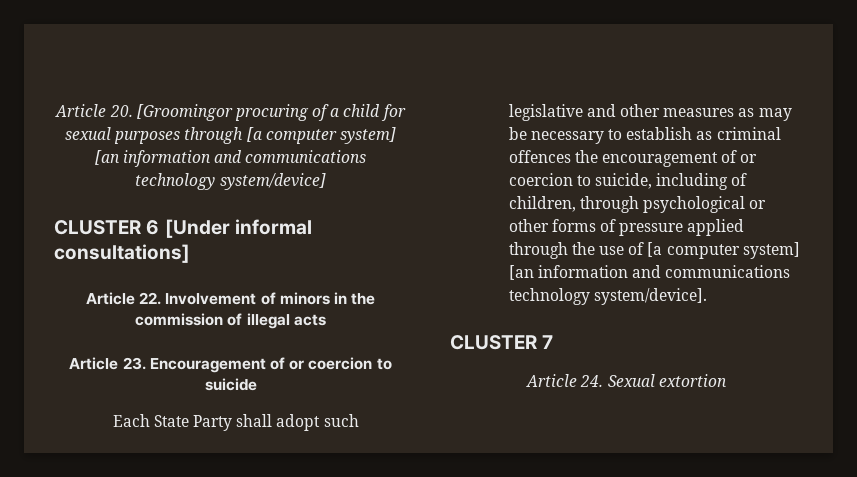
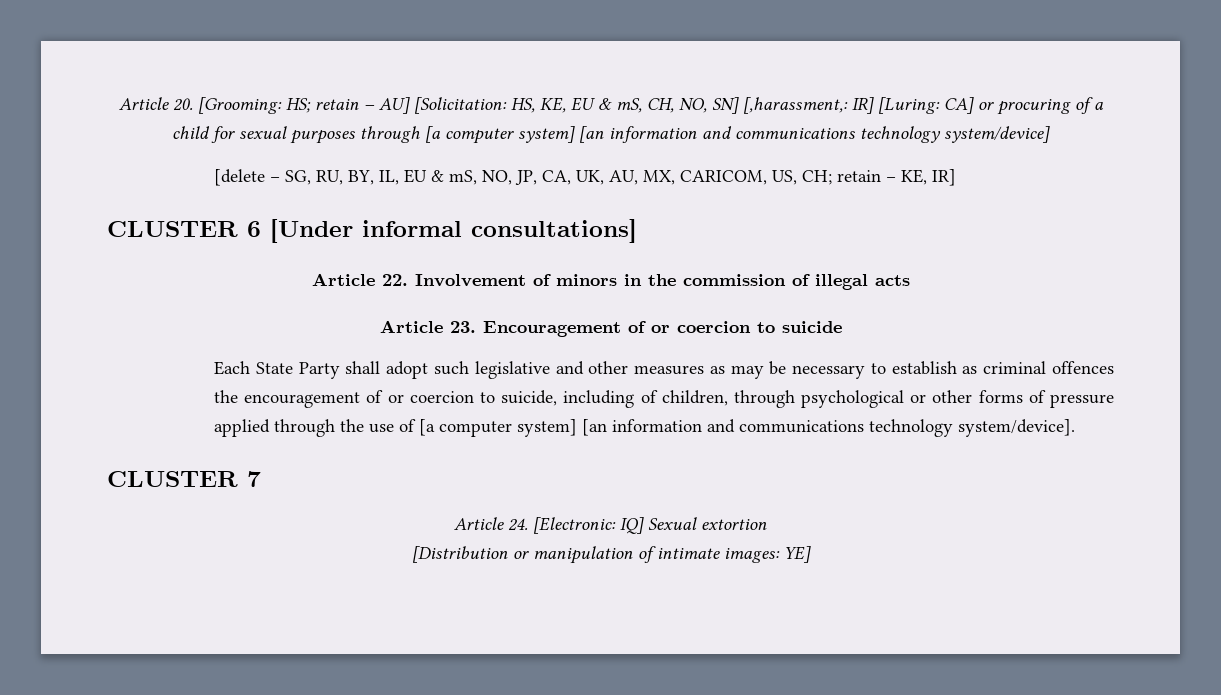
- Article 20. [Groomingor procuring of a child for sexual purposes through [a computer system] [an information and communications technology system/device]
+ Article 20. [Grooming: HS; retain – AU] [Solicitation: HS, KE, EU & mS, CH, NO, SN] [,harassment,: IR] [Luring: CA] or procuring of a child for sexual purposes through [a computer system] [an information and communications technology system/device]
+ [delete – SG, RU, BY, IL, EU & mS, NO, JP, CA, UK, AU, MX, CARICOM, US, CH; retain – KE, IR]
- Article 24. Sexual extortion
+ Article 24. [Electronic: IQ] Sexual extortion
+ [Distribution or manipulation of intimate images: YE]

